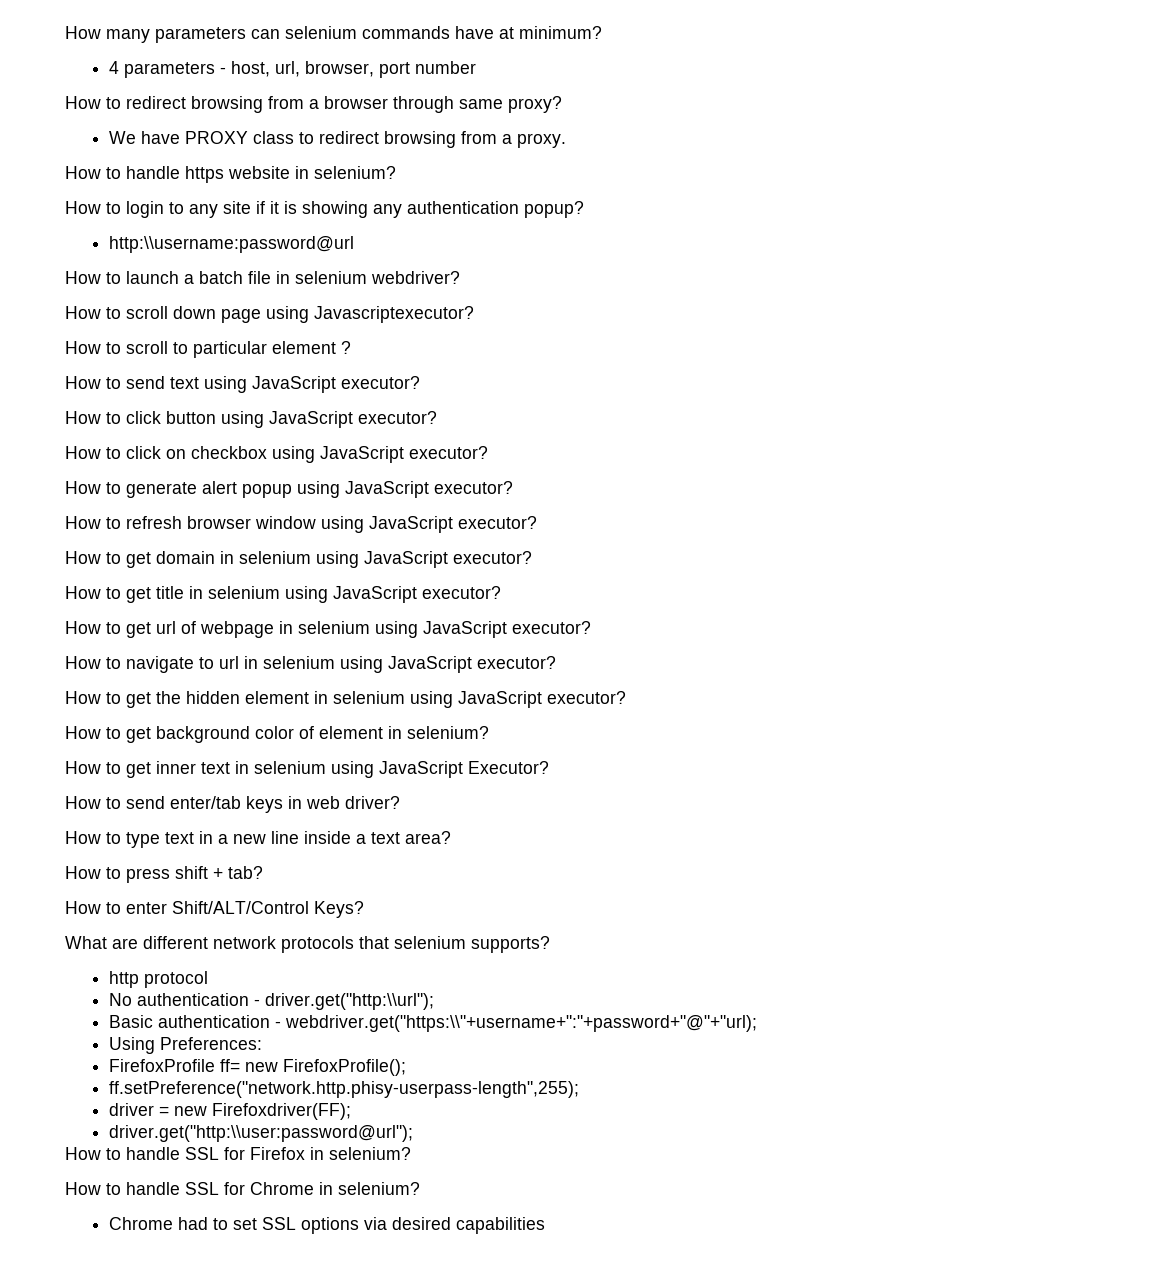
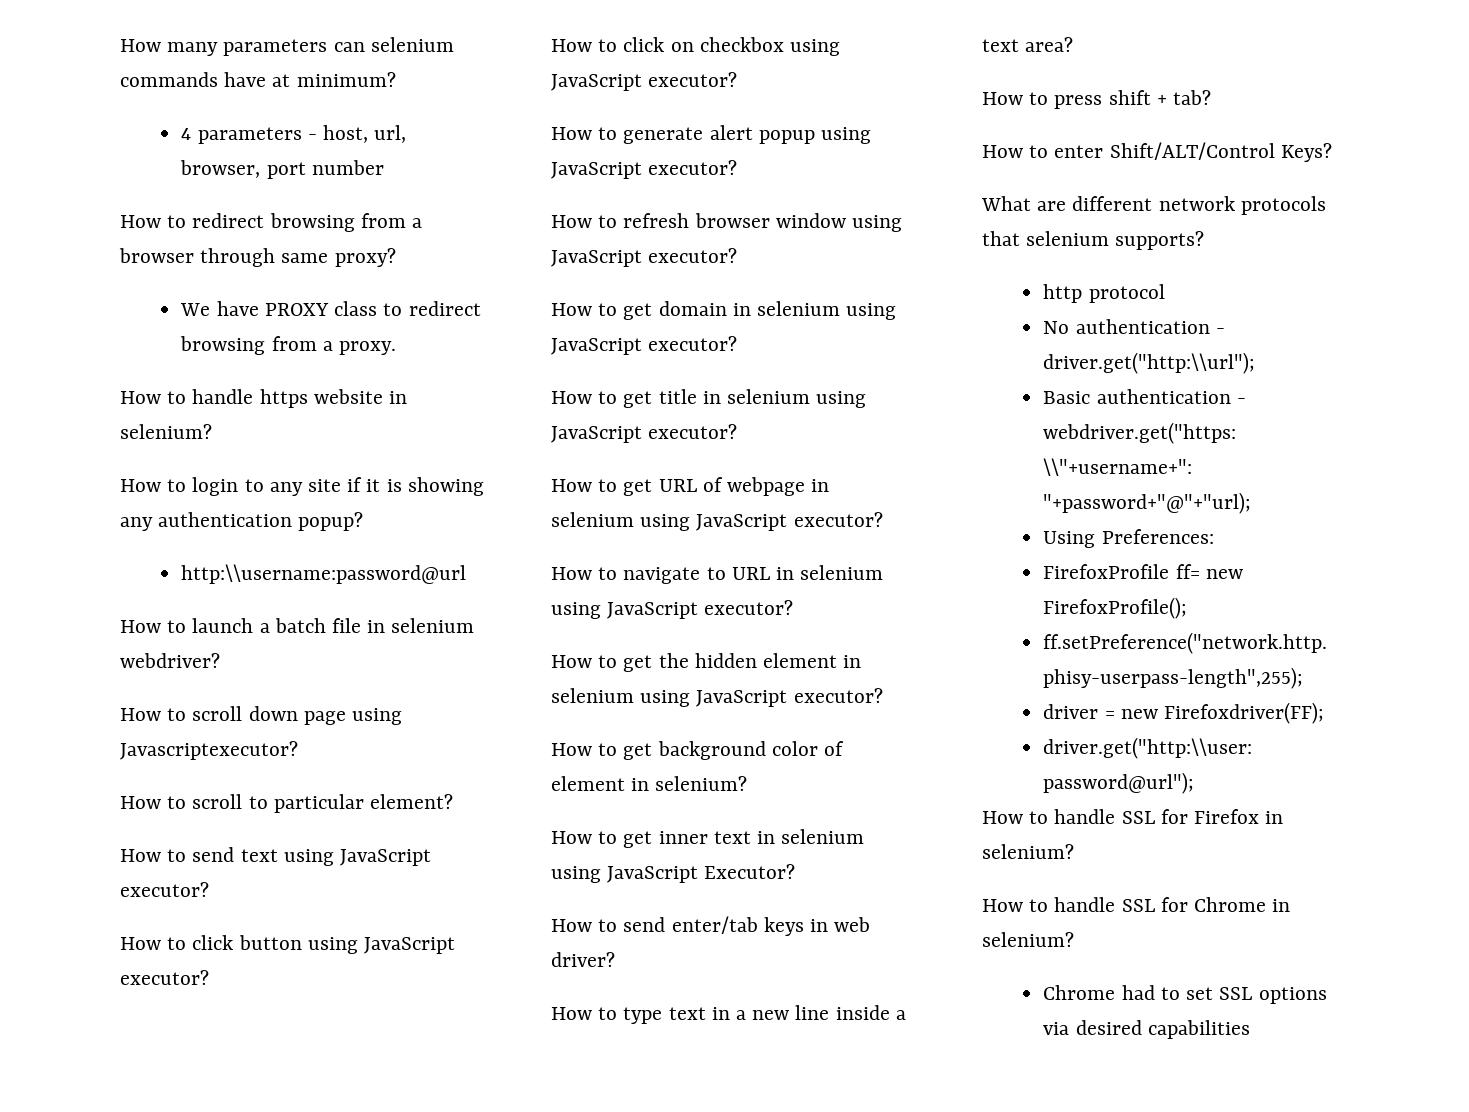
- How to scroll to particular element ?
+ How to scroll to particular element?
- How to get url of webpage in selenium using JavaScript executor?
+ How to get URL of webpage in selenium using JavaScript executor?
- How to navigate to url in selenium using JavaScript executor?
+ How to navigate to URL in selenium using JavaScript executor?

